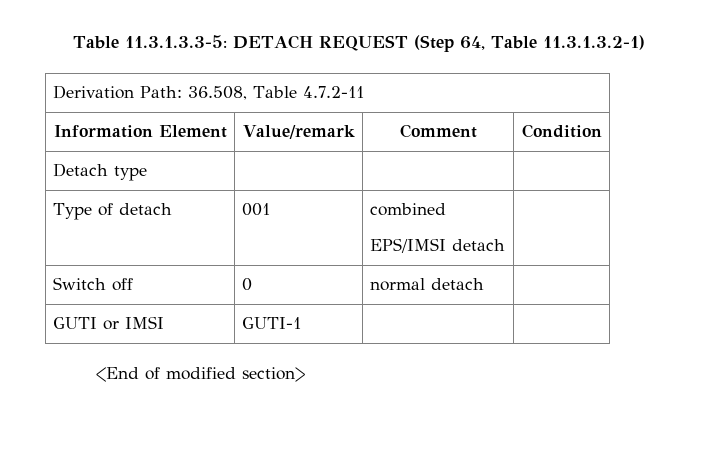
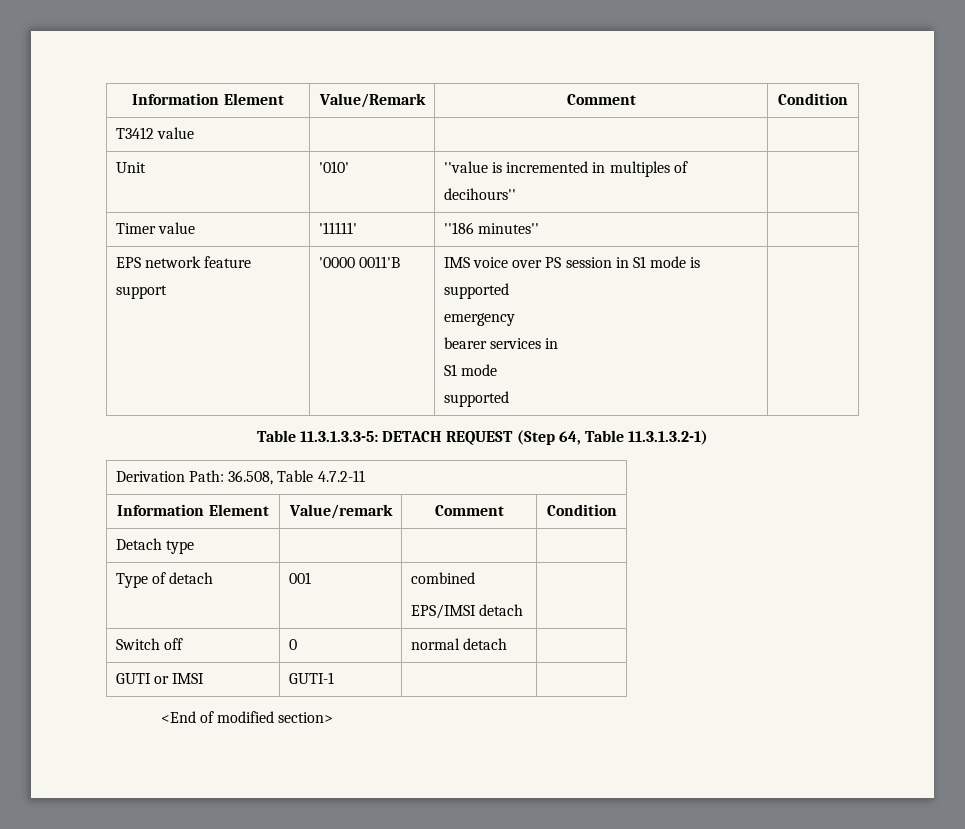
+ Information Element | Value/Remark | Comment | Condition
+ T3412 value | | |
+ Unit | '010' | ''value is incremented in multiples of decihours'' |
+ Timer value | '11111' | ''186 minutes'' |
+ EPS network feature support | '0000 0011'B | IMS voice over PS session in S1 mode is supported
+ emergency
+ bearer services in
+ S1 mode
+ supported |

